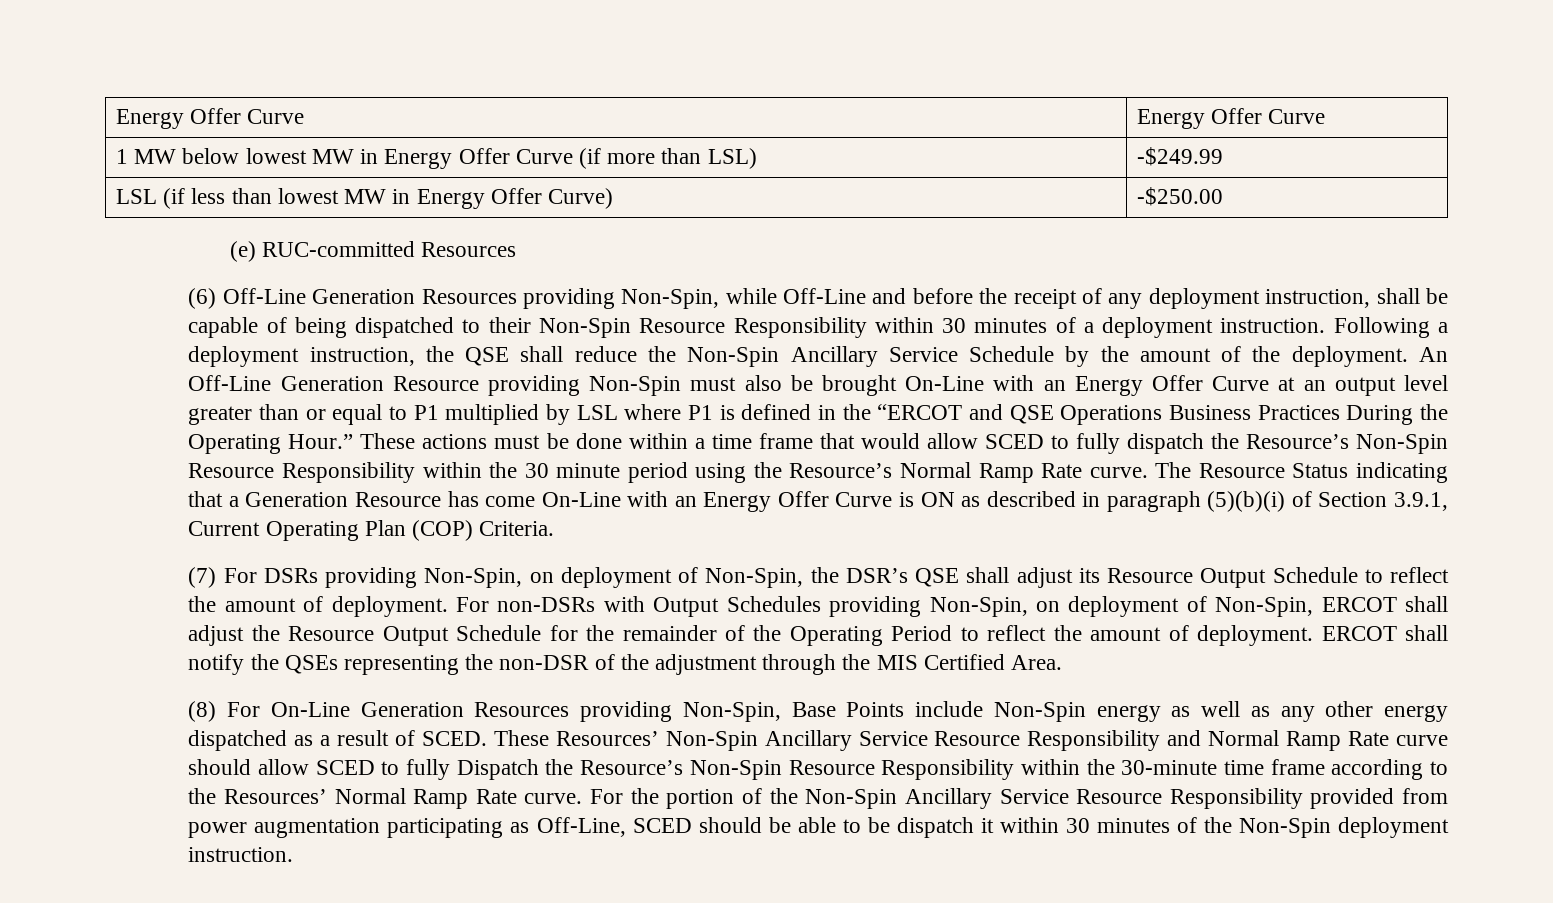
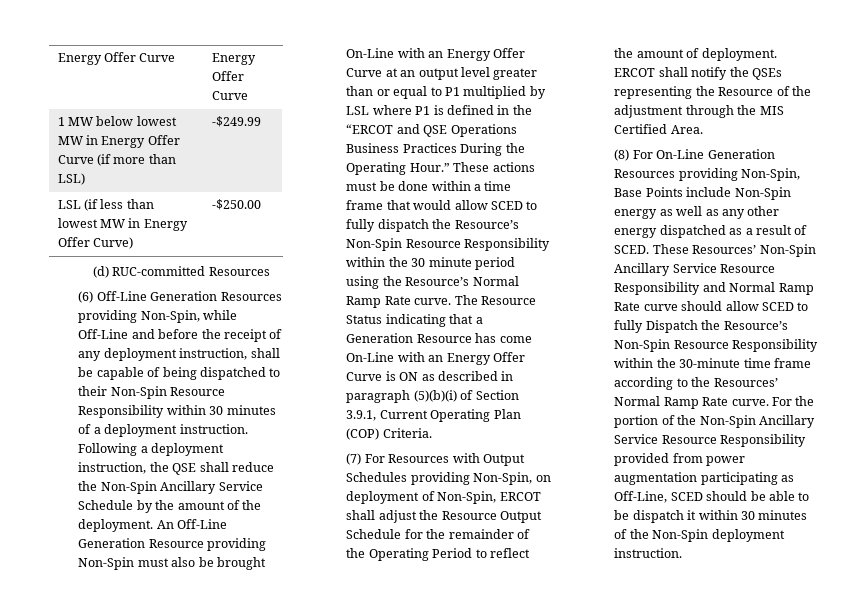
- (e) RUC-committed Resources
+ (d) RUC-committed Resources
- (7) For DSRs providing Non-Spin, on deployment of Non-Spin, the DSR’s QSE shall adjust its Resource Output Schedule to reflect the amount of deployment. For non-DSRs with Output Schedules providing Non-Spin, on deployment of Non-Spin, ERCOT shall adjust the Resource Output Schedule for the remainder of the Operating Period to reflect the amount of deployment.
+ (7) For Resources with Output Schedules providing Non-Spin, on deployment of Non-Spin, ERCOT shall adjust the Resource Output Schedule for the remainder of the Operating Period to reflect the amount of deployment.
- ERCOT shall notify the QSEs representing the non-DSR of the adjustment through the MIS Certified Area.
+ ERCOT shall notify the QSEs representing the Resource of the adjustment through the MIS Certified Area.

